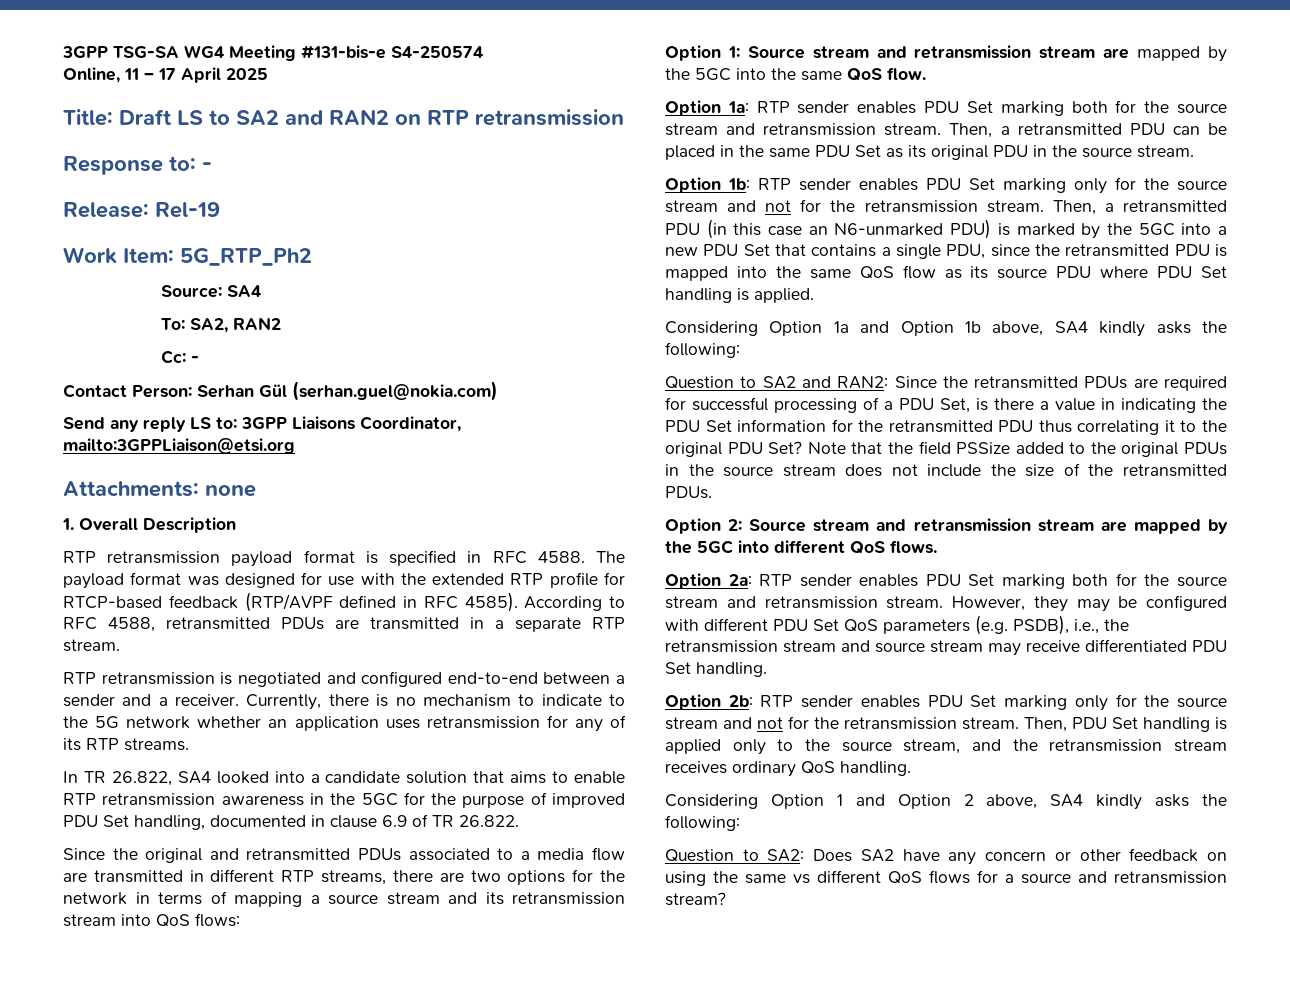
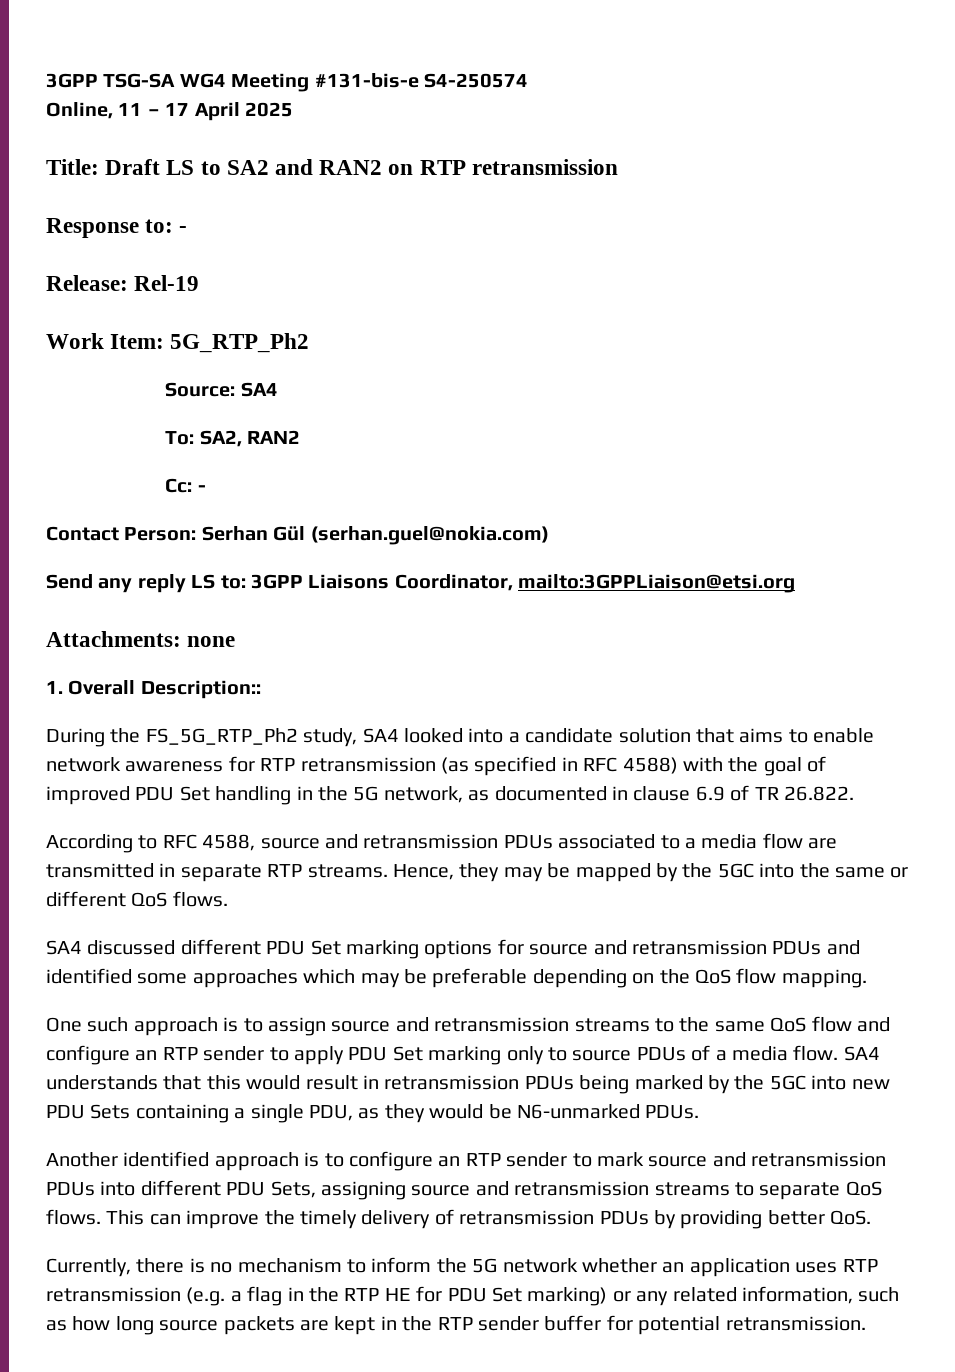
- 1. Overall Description
- RTP retransmission payload format is specified in RFC 4588. The payload format was designed for use with the extended RTP profile for RTCP-based feedback (RTP/AVPF defined in RFC 4585). According to RFC 4588, retransmitted PDUs are transmitted in a separate RTP stream.
- RTP retransmission is negotiated and configured end-to-end between a sender and a receiver. Currently, there is no mechanism to indicate to the 5G network whether an application uses retransmission for any of its RTP streams.
- In TR 26.822, SA4 looked into a candidate solution that aims to enable RTP retransmission awareness in the 5GC for the purpose of improved PDU Set handling, documented in clause 6.9 of TR 26.822.
+ 1. Overall Description::
+ During the FS_5G_RTP_Ph2 study, SA4 looked into a candidate solution that aims to enable network awareness for RTP retransmission (as specified in RFC 4588) with the goal of improved PDU Set handling in the 5G network, as documented in clause 6.9 of TR 26.822.
- Since the original and retransmitted PDUs associated to a media flow are transmitted in different RTP streams, there are two options for the network in terms of mapping a source stream and its retransmission stream into QoS flows:
- Option 1: Source stream and retransmission stream are mapped by the 5GC into the same QoS flow.
- Option 1a: RTP sender enables PDU Set marking both for the source stream and retransmission stream. Then, a retransmitted PDU can be placed in the same PDU Set as its original PDU in the source stream.
- Option 1b: RTP sender enables PDU Set marking only for the source stream and not for the retransmission stream. Then, a retransmitted PDU (in this case an N6-unmarked PDU) is marked by the 5GC into a new PDU Set that contains a single PDU, since the retransmitted PDU is mapped into the same QoS flow as its source PDU where PDU Set handling is applied.
- Considering Option 1a and Option 1b above, SA4 kindly asks the following:
- Question to SA2 and RAN2: Since the retransmitted PDUs are required for successful processing of a PDU Set, is there a value in indicating the PDU Set information for the retransmitted PDU thus correlating it to the original PDU Set? Note that the field PSSize added to the original PDUs in the source stream does not include the size of the retransmitted PDUs.
- Option 2: Source stream and retransmission stream are mapped by the 5GC into different QoS flows.
- Option 2a: RTP sender enables PDU Set marking both for the source stream and retransmission stream. However, they may be configured with different PDU Set QoS parameters (e.g. PSDB), i.e., the retransmission stream and source stream may receive differentiated PDU Set handling.
- Option 2b: RTP sender enables PDU Set marking only for the source stream and not for the retransmission stream. Then, PDU Set handling is applied only to the source stream, and the retransmission stream receives ordinary QoS handling.
- Considering Option 1 and Option 2 above, SA4 kindly asks the following:
- Question to SA2: Does SA2 have any concern or other feedback on using the same vs different QoS flows for a source and retransmission stream?
+ According to RFC 4588, source and retransmission PDUs associated to a media flow are transmitted in separate RTP streams. Hence, they may be mapped by the 5GC into the same or different QoS flows.
+ SA4 discussed different PDU Set marking options for source and retransmission PDUs and identified some approaches which may be preferable depending on the QoS flow mapping.
+ One such approach is to assign source and retransmission streams to the same QoS flow and configure an RTP sender to apply PDU Set marking only to source PDUs of a media flow. SA4 understands that this would result in retransmission PDUs being marked by the 5GC into new PDU Sets containing a single PDU, as they would be N6-unmarked PDUs.
+ Another identified approach is to configure an RTP sender to mark source and retransmission PDUs into different PDU Sets, assigning source and retransmission streams to separate QoS flows. This can improve the timely delivery of retransmission PDUs by providing better QoS.
+ Currently, there is no mechanism to inform the 5G network whether an application uses RTP retransmission (e.g. a flag in the RTP HE for PDU Set marking) or any related information, such as how long source packets are kept in the RTP sender buffer for potential retransmission.

